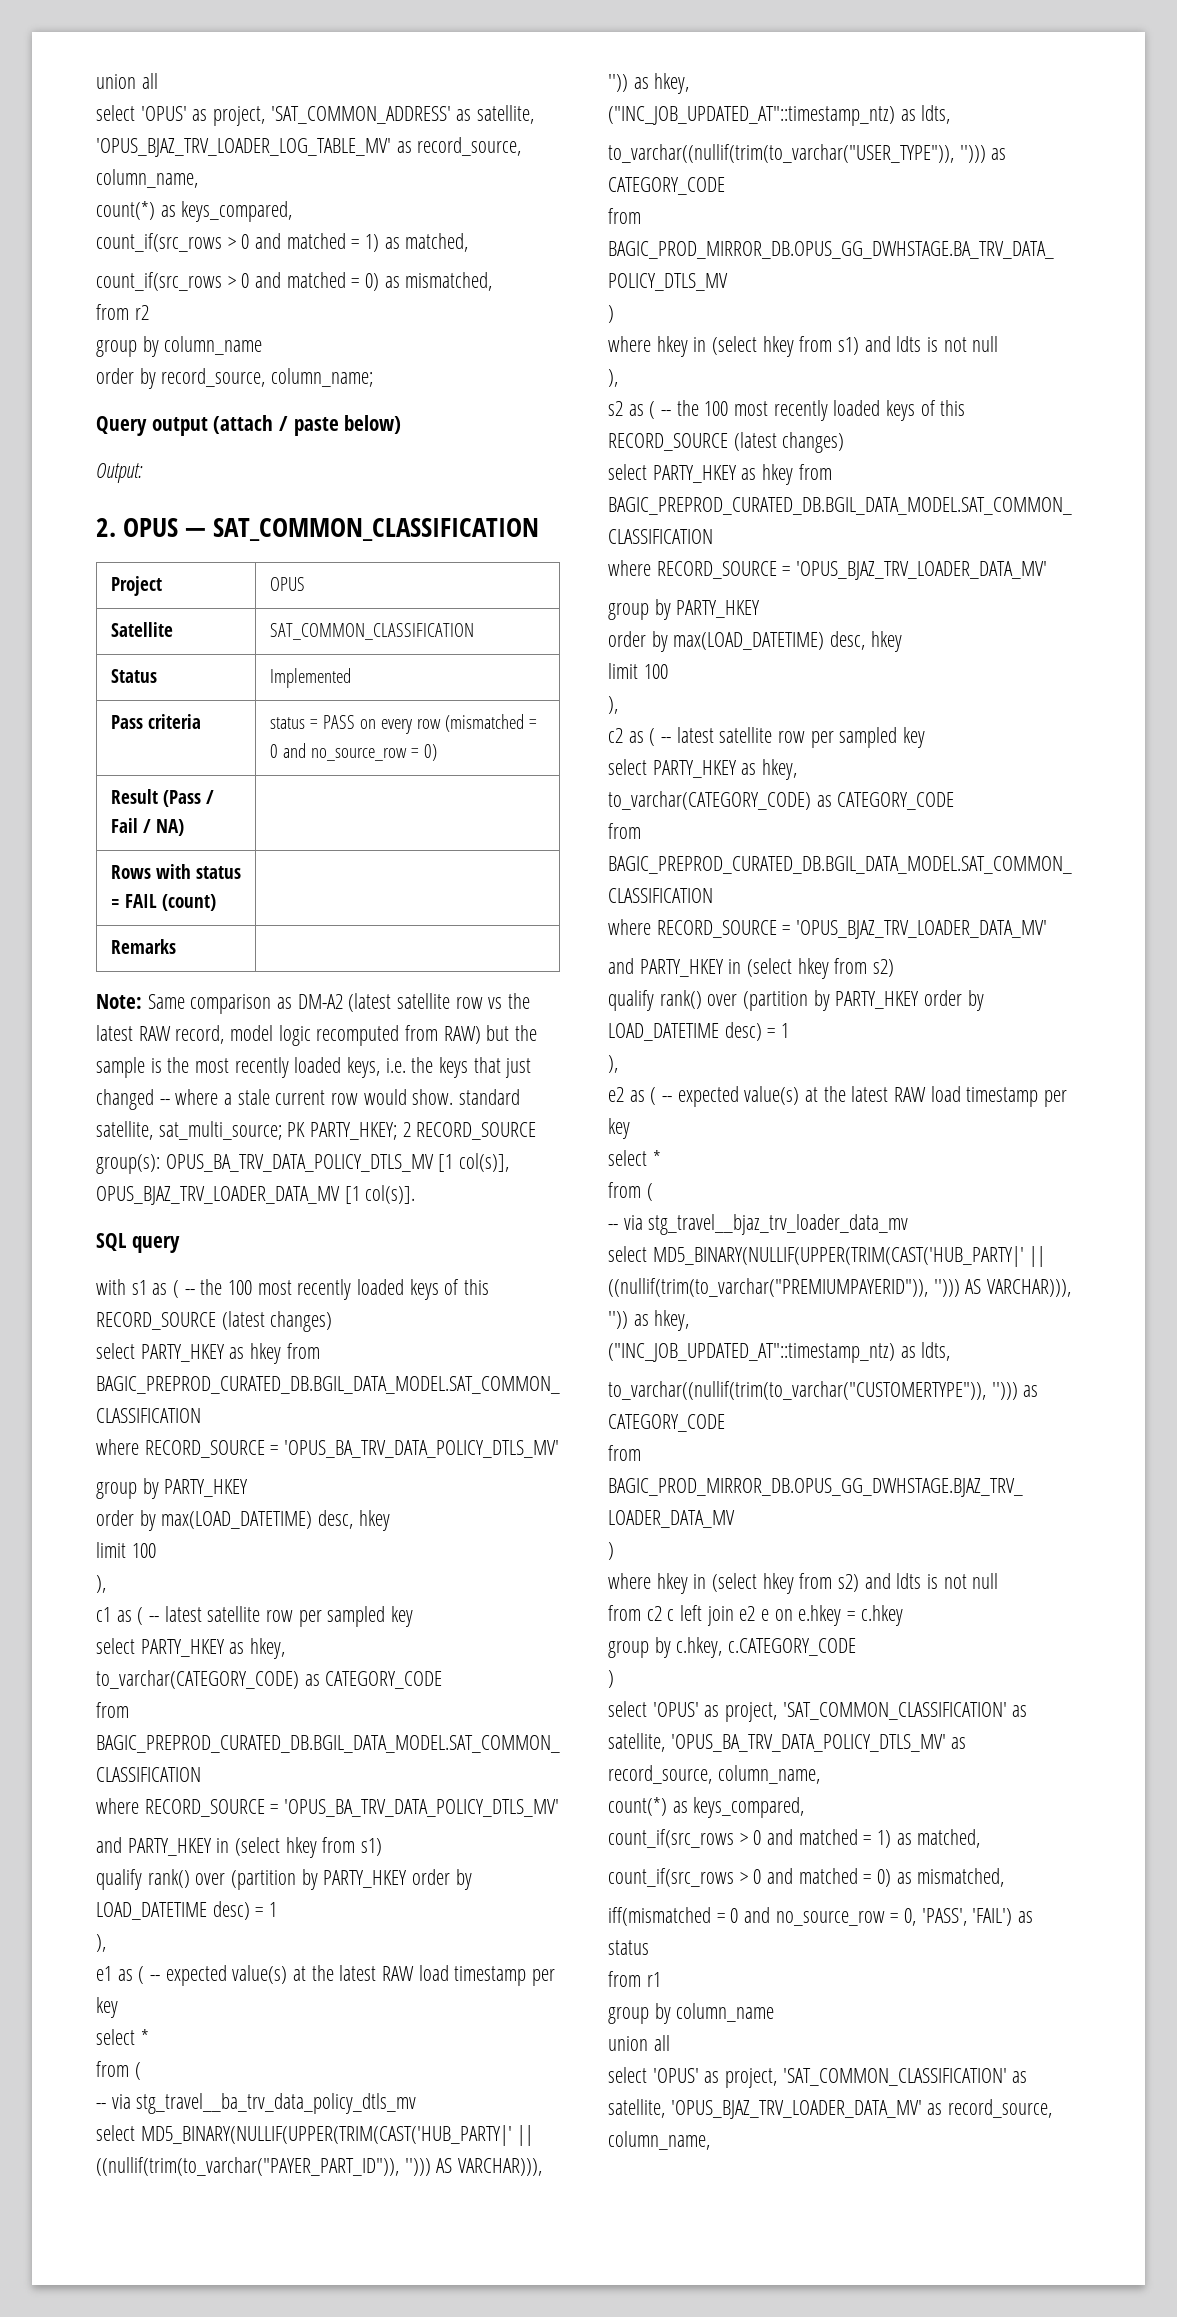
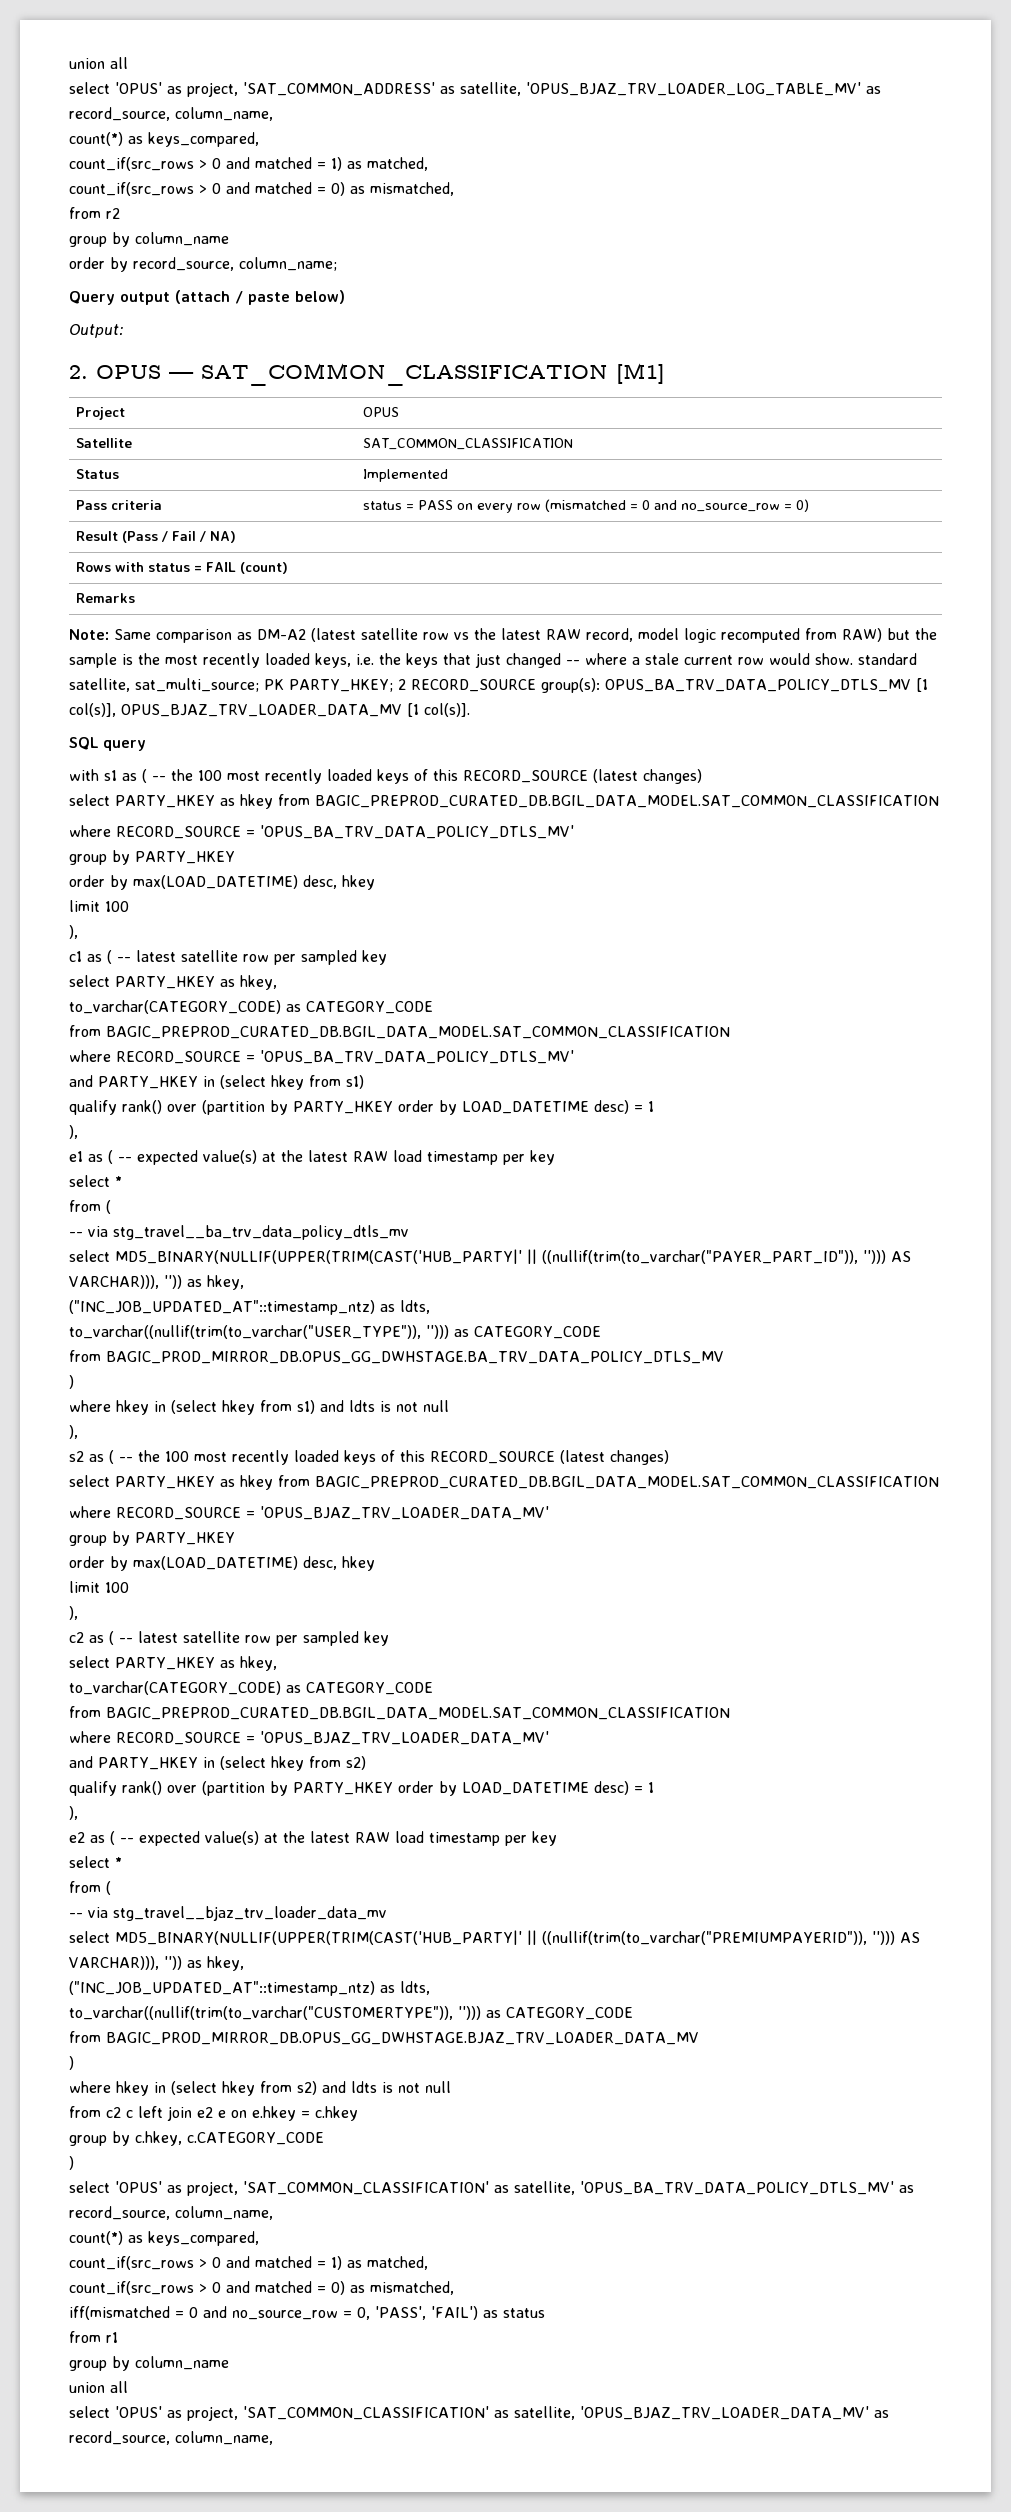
- 2. OPUS — SAT_COMMON_CLASSIFICATION
+ 2. OPUS — SAT_COMMON_CLASSIFICATION [M1]

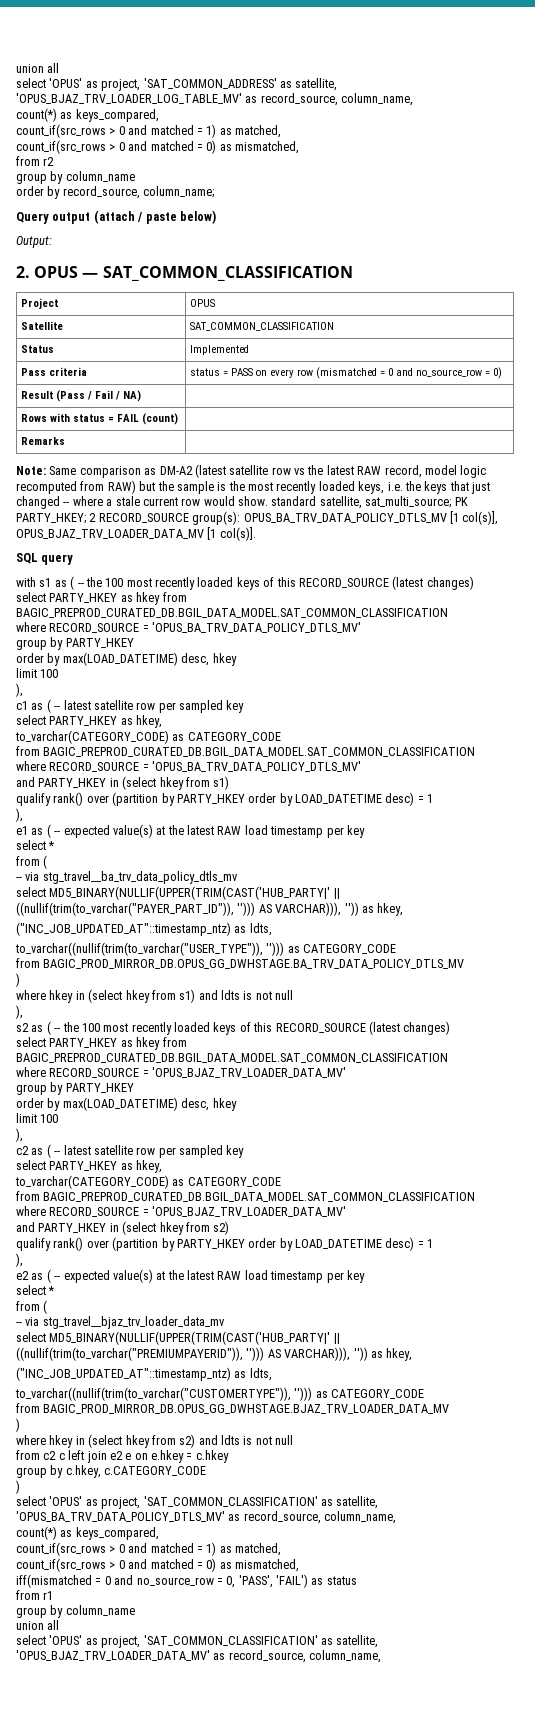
- 2. OPUS — SAT_COMMON_CLASSIFICATION [M1]
+ 2. OPUS — SAT_COMMON_CLASSIFICATION

